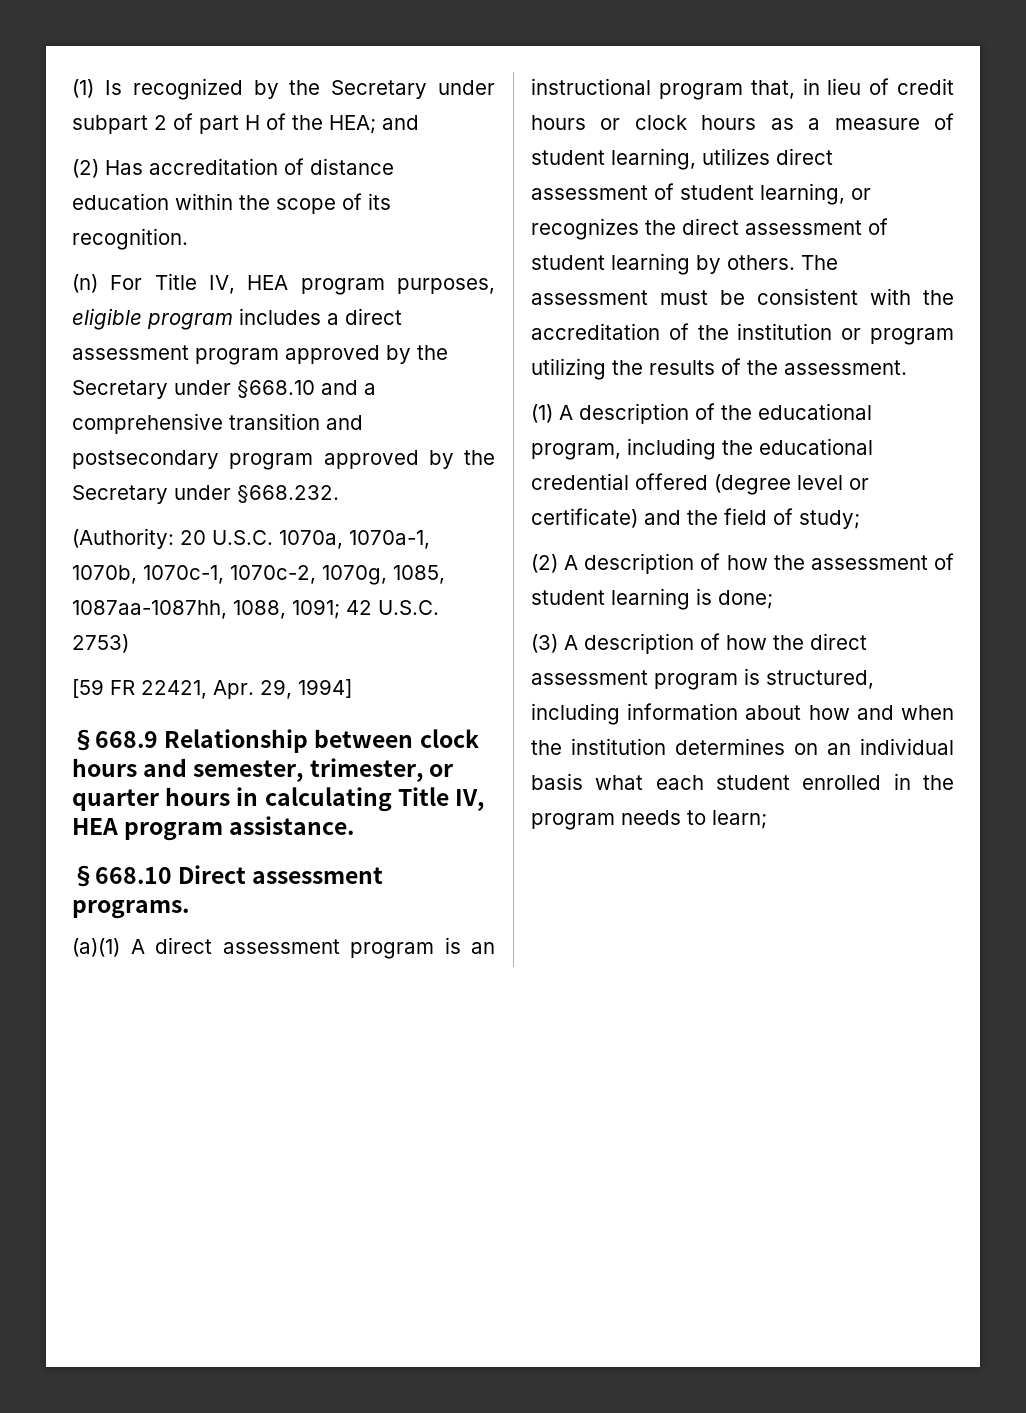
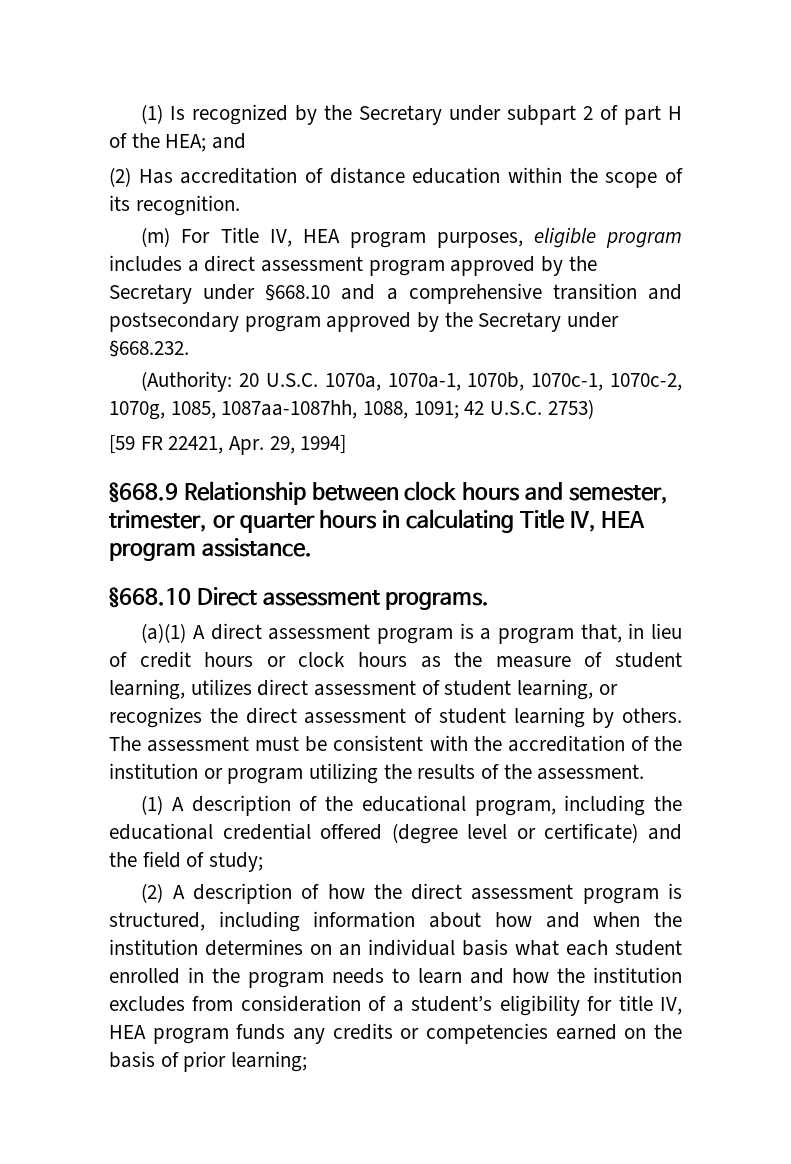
- (n) For Title IV, HEA program purposes, eligible program includes a direct assessment program approved by the Secretary under §668.10 and a comprehensive transition and postsecondary program approved by the Secretary under §668.232.
+ (m) For Title IV, HEA program purposes, eligible program includes a direct assessment program approved by the Secretary under §668.10 and a comprehensive transition and postsecondary program approved by the Secretary under §668.232.
- (a)(1) A direct assessment program is an instructional program that, in lieu of credit hours or clock hours as a measure of student learning, utilizes direct assessment of student learning, or recognizes the direct assessment of student learning by others.
+ (a)(1) A direct assessment program is a program that, in lieu of credit hours or clock hours as the measure of student learning, utilizes direct assessment of student learning, or recognizes the direct assessment of student learning by others.
- (2) A description of how the assessment of student learning is done;
- (3) A description of how the direct assessment program is structured, including information about how and when the institution determines on an individual basis what each student enrolled in the program needs to learn;
+ (2) A description of how the direct assessment program is structured, including information about how and when the institution determines on an individual basis what each student enrolled in the program needs to learn and how the institution excludes from consideration of a student’s eligibility for title IV, HEA program funds any credits or competencies earned on the basis of prior learning;

